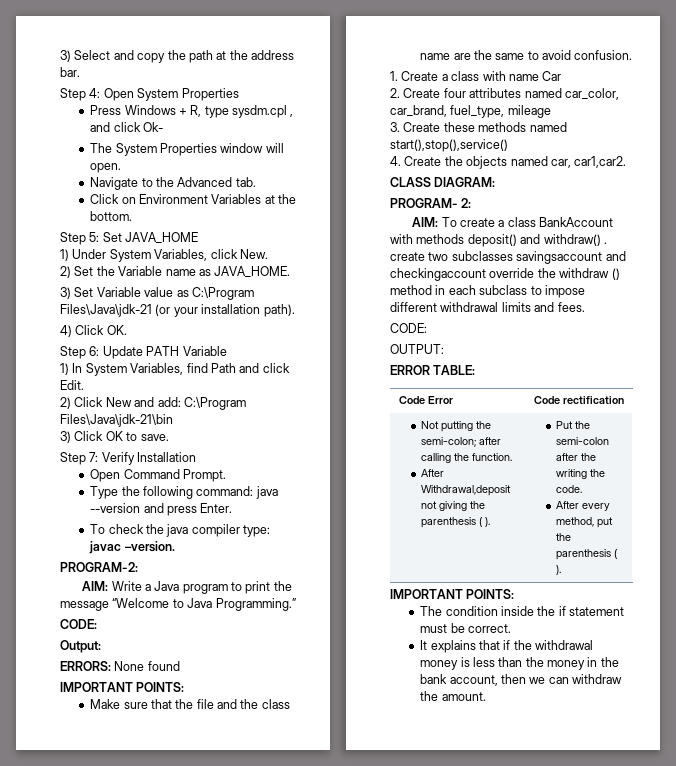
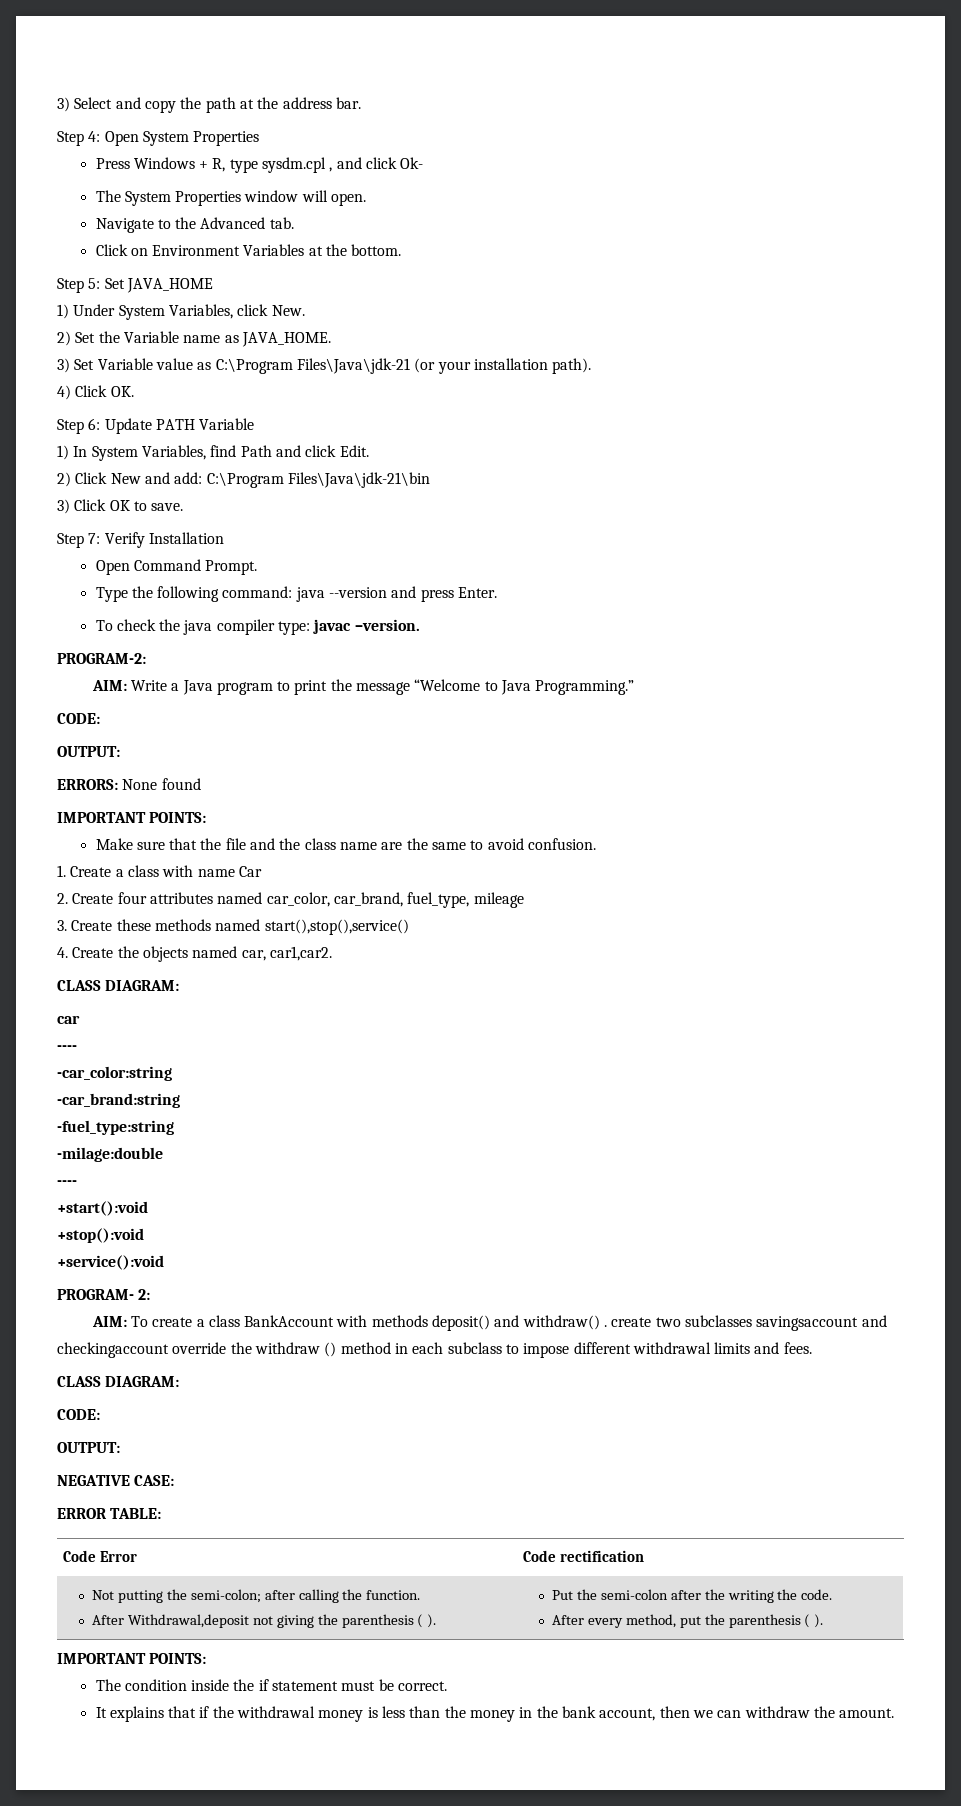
  AIM: Write a Java program to print the message “Welcome to Java Programming.”
  CODE:
- Output:
+ OUTPUT:
+ car
+ ----
+ -car_color:string
+ -car_brand:string
+ -fuel_type:string
+ -milage:double
+ ----
+ +start():void
+ +stop():void
+ +service():void
  AIM: To create a class BankAccount with methods deposit() and withdraw() . create two subclasses savingsaccount and checkingaccount override the withdraw () method in each subclass to impose different withdrawal limits and fees.
+ CLASS DIAGRAM:
  CODE:
  OUTPUT:
+ NEGATIVE CASE:

